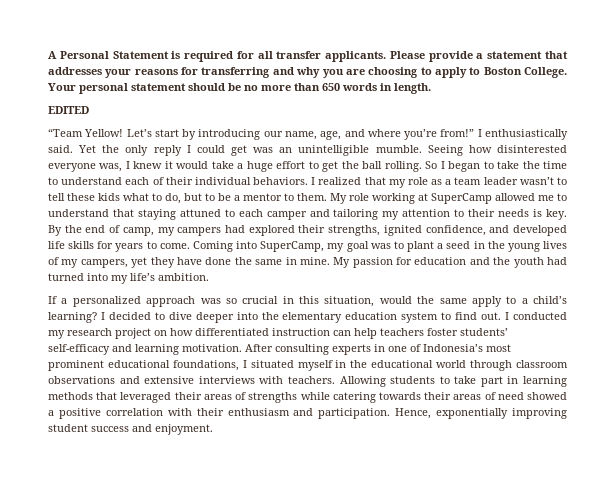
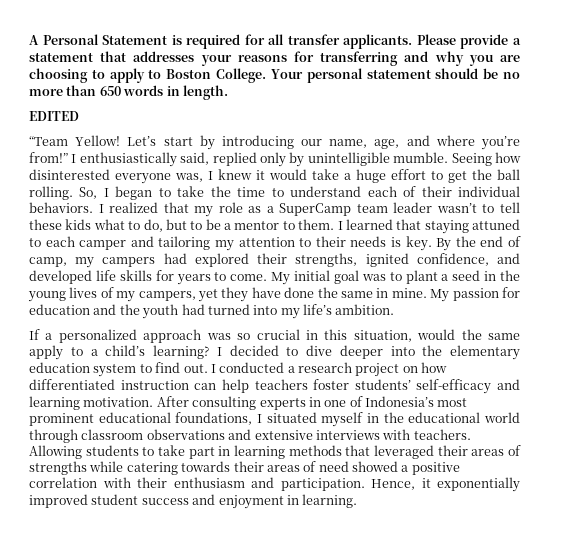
- I enthusiastically said. Yet the only reply I could get was an unintelligible mumble.
+ I enthusiastically said, replied only by unintelligible mumble.
- So I began to take the time to understand each of their individual behaviors.
+ So, I began to take the time to understand each of their individual behaviors.
- I realized that my role as a team leader wasn’t to tell these kids what to do, but to be a mentor to them.
+ I realized that my role as a SuperCamp team leader wasn’t to tell these kids what to do, but to be a mentor to them.
- My role working at SuperCamp allowed me to understand that staying attuned to each camper and tailoring my attention to their needs is key.
+ I learned that staying attuned to each camper and tailoring my attention to their needs is key.
- Coming into SuperCamp, my goal was to plant a seed in the young lives of my campers, yet they have done the same in mine.
+ My initial goal was to plant a seed in the young lives of my campers, yet they have done the same in mine.
- I conducted my research project on how differentiated instruction can help teachers foster students’ self-efficacy and learning motivation.
+ I conducted a research project on how differentiated instruction can help teachers foster students’ self-efficacy and learning motivation.
- Hence, exponentially improving student success and enjoyment.
+ Hence, it exponentially improved student success and enjoyment in learning.

